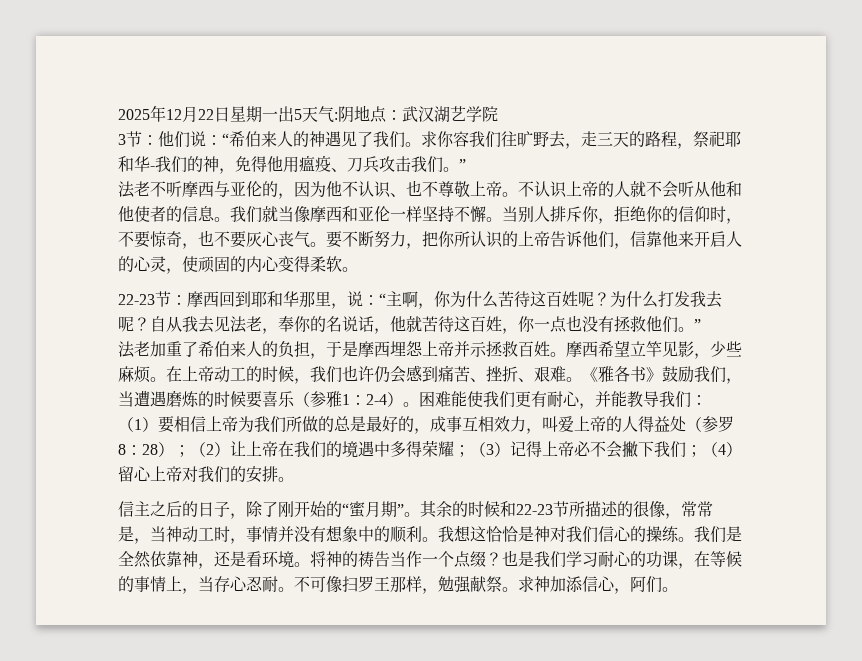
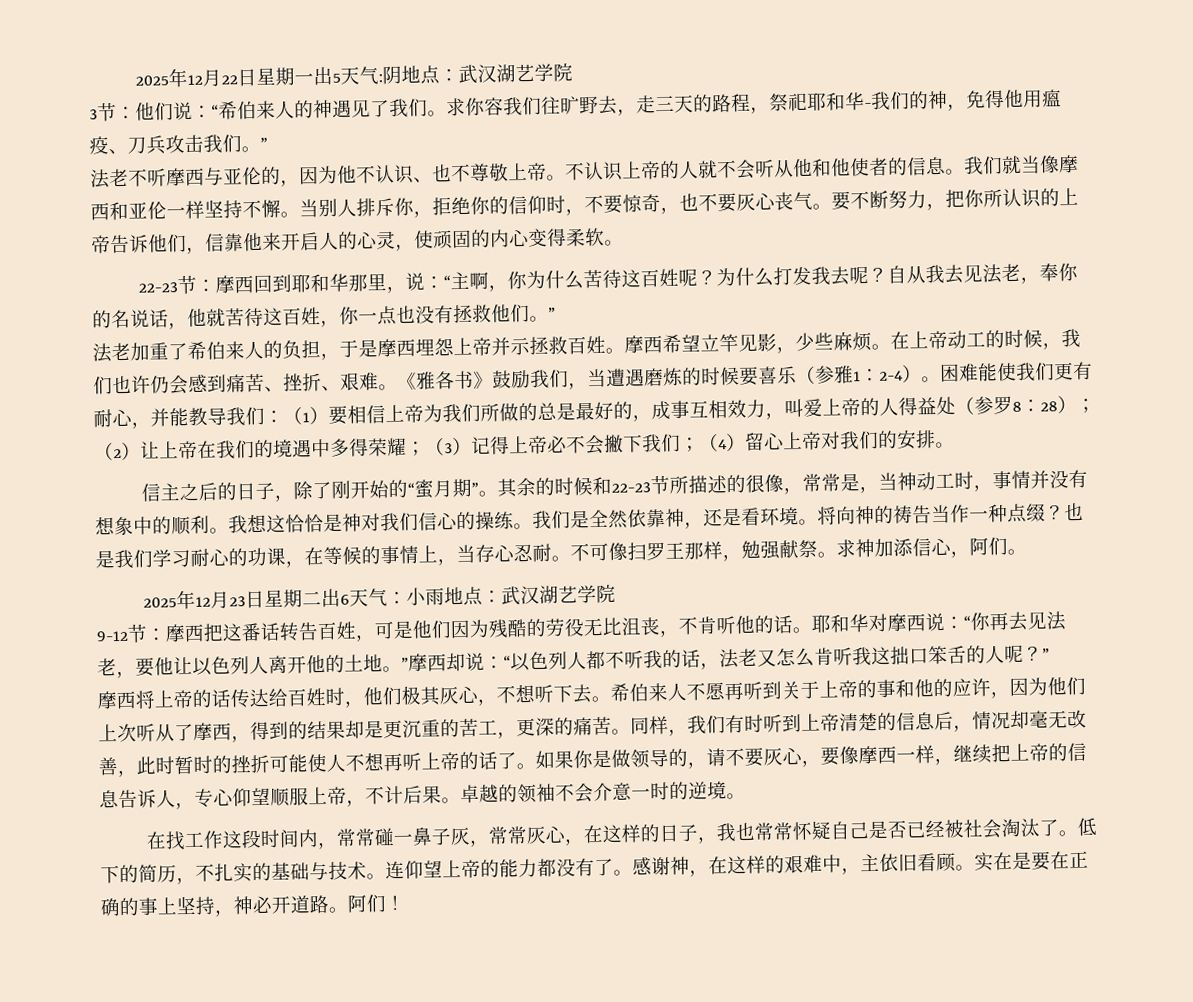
- 将神的祷告当作一个点缀？
+ 将向神的祷告当作一种点缀？
+ 2025年12月23日星期二出6天气：小雨地点：武汉湖艺学院
+ 9-12节：摩西把这番话转告百姓，可是他们因为残酷的劳役无比沮丧，不肯听他的话。耶和华对摩西说：“你再去见法老，要他让以色列人离开他的土地。”摩西却说：“以色列人都不听我的话，法老又怎么肯听我这拙口笨舌的人呢？”
+ 摩西将上帝的话传达给百姓时，他们极其灰心，不想听下去。希伯来人不愿再听到关于上帝的事和他的应许，因为他们上次听从了摩西，得到的结果却是更沉重的苦工，更深的痛苦。同样，我们有时听到上帝清楚的信息后，情况却毫无改善，此时暂时的挫折可能使人不想再听上帝的话了。如果你是做领导的，请不要灰心，要像摩西一样，继续把上帝的信息告诉人，专心仰望顺服上帝，不计后果。卓越的领袖不会介意一时的逆境。
+ 在找工作这段时间内，常常碰一鼻子灰，常常灰心，在这样的日子，我也常常怀疑自己是否已经被社会淘汰了。低下的简历，不扎实的基础与技术。连仰望上帝的能力都没有了。感谢神，在这样的艰难中，主依旧看顾。实在是要在正确的事上坚持，神必开道路。阿们！

